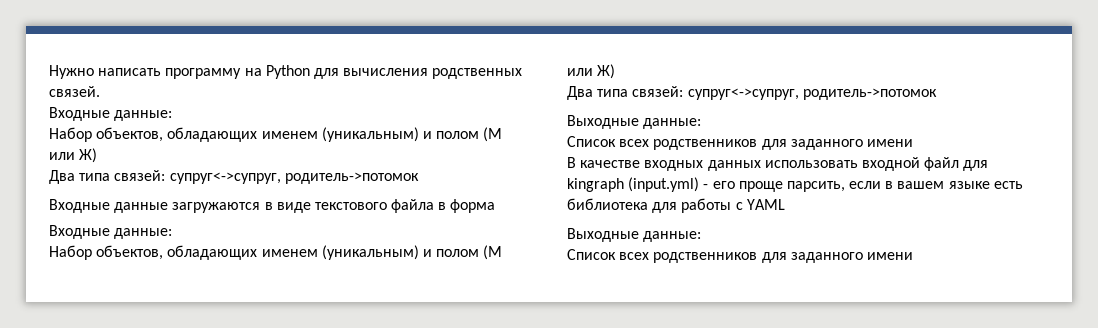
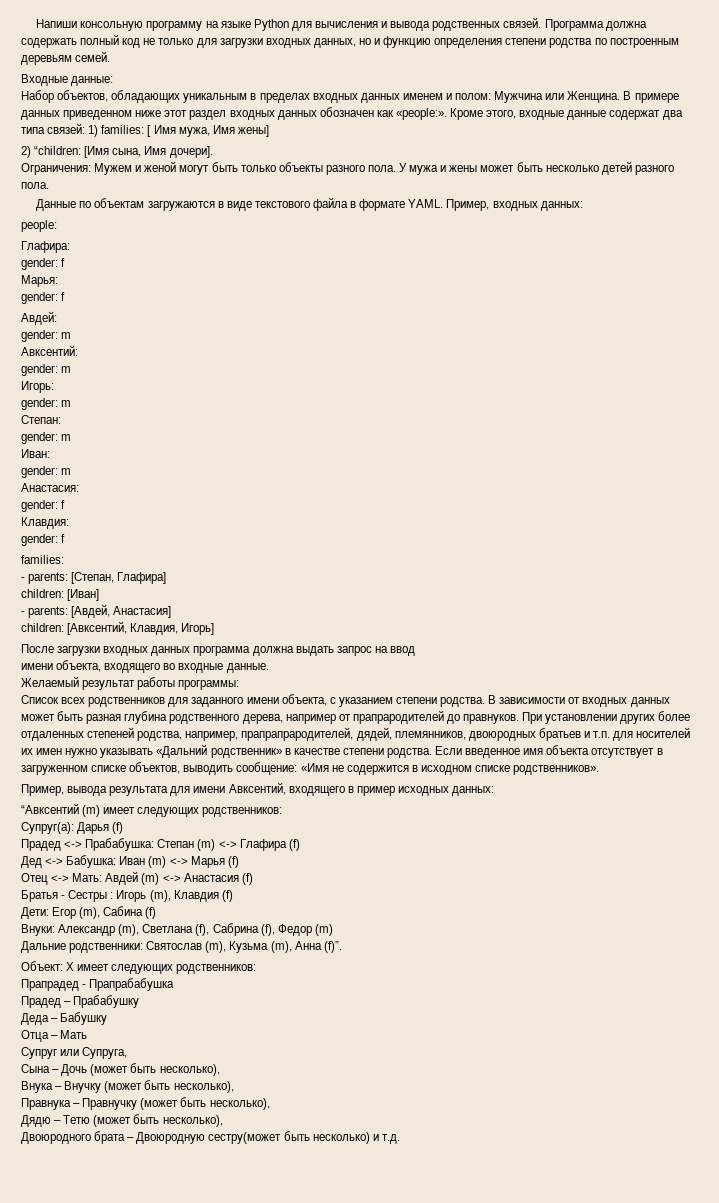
- Нужно написать программу на Python для вычисления родственных связей.
+ Напиши консольную программу на языке Python для вычисления и вывода родственных связей. Программа должна содержать полный код не только для загрузки входных данных, но и функцию определения степени родства по построенным деревьям семей.
  Входные данные:
- Набор объектов, обладающих именем (уникальным) и полом (М или Ж)
- Два типа связей: супруг<->супруг, родитель->потомок
- Входные данные загружаются в виде текстового файла в форма
- Входные данные:
- Набор объектов, обладающих именем (уникальным) и полом (М или Ж)
- Два типа связей: супруг<->супруг, родитель->потомок
- Выходные данные:
- Список всех родственников для заданного имени
- В качестве входных данных использовать входной файл для kingraph (input.yml) - его проще парсить, если в вашем языке есть библиотека для работы с YAML
- Выходные данные:
- Список всех родственников для заданного имени
+ Набор объектов, обладающих уникальным в пределах входных данных именем и полом: Мужчина или Женщина. В примере данных приведенном ниже этот раздел входных данных обозначен как «people:». Кроме этого, входные данные содержат два типа связей: 1) families: [ Имя мужа, Имя жены]
+ 2) “children: [Имя сына, Имя дочери].
+ Ограничения: Мужем и женой могут быть только объекты разного пола. У мужа и жены может быть несколько детей разного пола.
+ Данные по объектам загружаются в виде текстового файла в формате YAML. Пример, входных данных:
+ people:
+ Глафира:
+ gender: f
+ Марья:
+ gender: f
+ Авдей:
+ gender: m
+ Авксентий:
+ gender: m
+ Игорь:
+ gender: m
+ Степан:
+ gender: m
+ Иван:
+ gender: m
+ Анастасия:
+ gender: f
+ Клавдия:
+ gender: f
+ families:
+ - parents: [Степан, Глафира]
+ children: [Иван]
+ - parents: [Авдей, Анастасия]
+ children: [Авксентий, Клавдия, Игорь]
+ После загрузки входных данных программа должна выдать запрос на ввод
+ имени объекта, входящего во входные данные.
+ Желаемый результат работы программы:
+ Список всех родственников для заданного имени объекта, с указанием степени родства. В зависимости от входных данных может быть разная глубина родственного дерева, например от прапрародителей до правнуков. При установлении других более отдаленных степеней родства, например, прапрапрародителей, дядей, племянников, двоюродных братьев и т.п. для носителей их имен нужно указывать «Дальний родственник» в качестве степени родства. Если введенное имя объекта отсутствует в загруженном списке объектов, выводить сообщение: «Имя не содержится в исходном списке родственников».
+ Пример, вывода результата для имени Авксентий, входящего в пример исходных данных:
+ “Авксентий (m) имеет следующих родственников:
+ Супруг(а): Дарья (f)
+ Прадед <-> Прабабушка: Степан (m) <-> Глафира (f)
+ Дед <-> Бабушка: Иван (m) <-> Марья (f)
+ Отец <-> Мать: Авдей (m) <-> Анастасия (f)
+ Братья - Сестры : Игорь (m), Клавдия (f)
+ Дети: Егор (m), Сабина (f)
+ Внуки: Александр (m), Светлана (f), Сабрина (f), Федор (m)
+ Дальние родственники: Святослав (m), Кузьма (m), Анна (f)”.
+ Объект: Х имеет следующих родственников:
+ Прапрадед - Прапрабабушка
+ Прадед – Прабабушку
+ Деда – Бабушку
+ Отца – Мать
+ Супруг или Супруга,
+ Сына – Дочь (может быть несколько),
+ Внука – Внучку (может быть несколько),
+ Правнука – Правнучку (может быть несколько),
+ Дядю – Тетю (может быть несколько),
+ Двоюродного брата – Двоюродную сестру(может быть несколько) и т.д.

